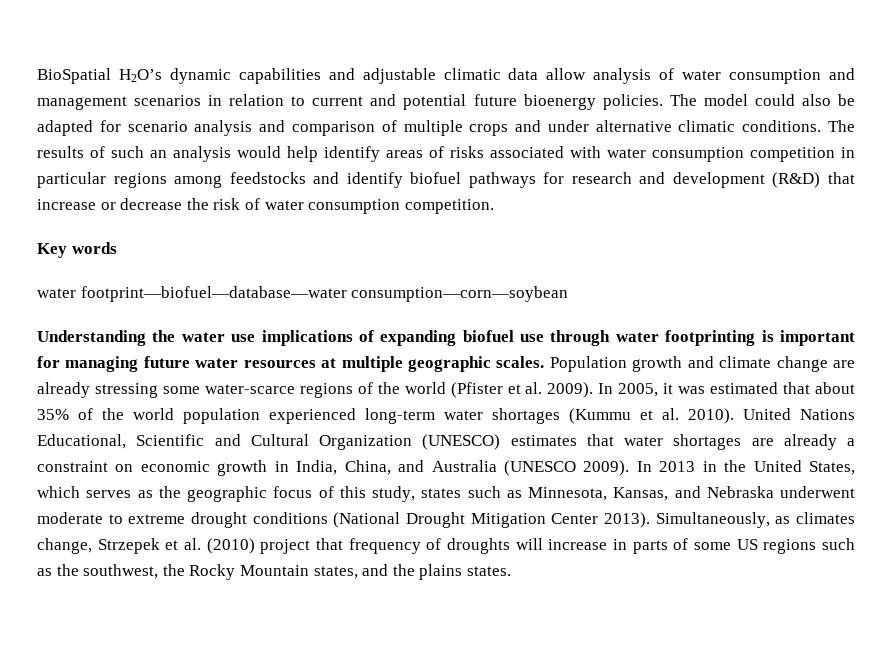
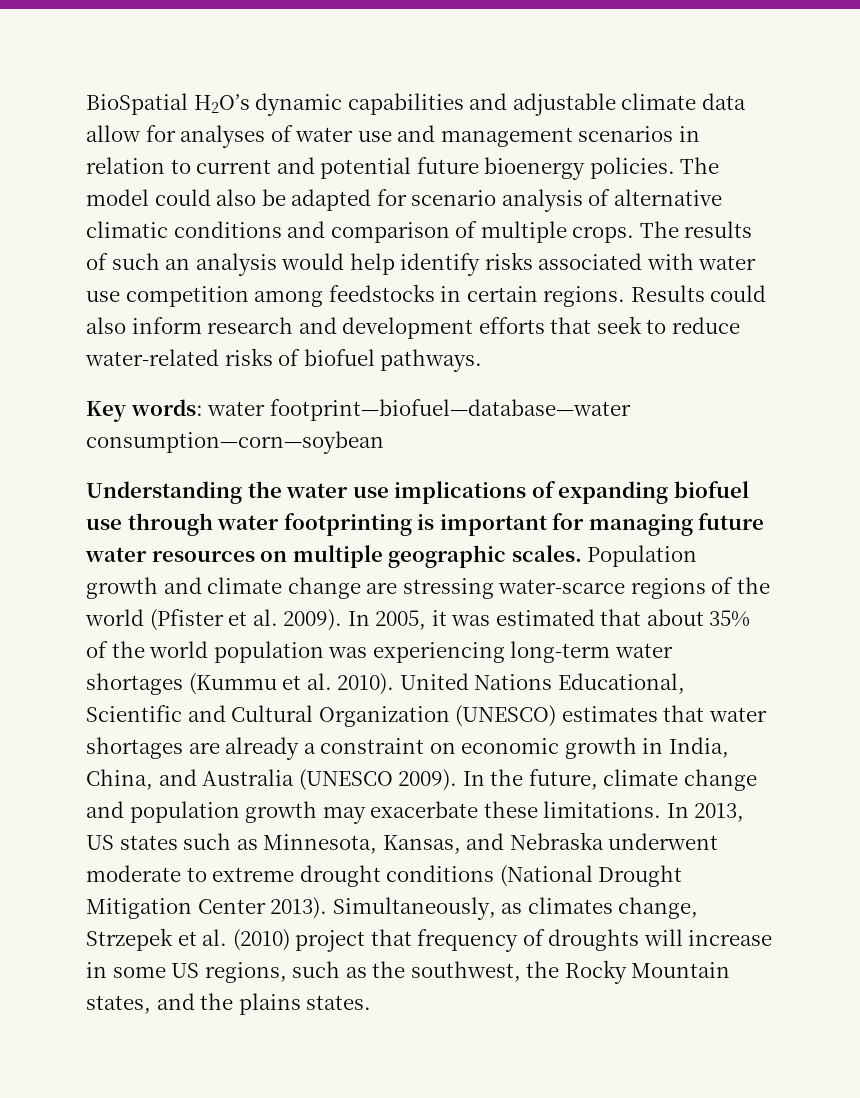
- BioSpatial H2O’s dynamic capabilities and adjustable climatic data allow analysis of water consumption and management scenarios in relation to current and potential future bioenergy policies.
+ BioSpatial H2O’s dynamic capabilities and adjustable climate data allow for analyses of water use and management scenarios in relation to current and potential future bioenergy policies.
- The model could also be adapted for scenario analysis and comparison of multiple crops and under alternative climatic conditions.
+ The model could also be adapted for scenario analysis of alternative climatic conditions and comparison of multiple crops.
- The results of such an analysis would help identify areas of risks associated with water consumption competition in particular regions among feedstocks and identify biofuel pathways for research and development (R&D) that increase or decrease the risk of water consumption competition.
+ The results of such an analysis would help identify risks associated with water use competition among feedstocks in certain regions. Results could also inform research and development efforts that seek to reduce water-related risks of biofuel pathways.
- Key words
- water footprint—biofuel—database—water consumption—corn—soybean
+ Key words: water footprint—biofuel—database—water consumption—corn—soybean
- Understanding the water use implications of expanding biofuel use through water footprinting is important for managing future water resources at multiple geographic scales.
+ Understanding the water use implications of expanding biofuel use through water footprinting is important for managing future water resources on multiple geographic scales.
- Population growth and climate change are already stressing some water-scarce regions of the world (Pfister et al. 2009).
+ Population growth and climate change are stressing water-scarce regions of the world (Pfister et al. 2009).
- In 2005, it was estimated that about 35% of the world population experienced long-term water shortages (Kummu et al. 2010).
+ In 2005, it was estimated that about 35% of the world population was experiencing long-term water shortages (Kummu et al. 2010).
- In 2013 in the United States, which serves as the geographic focus of this study, states such as Minnesota, Kansas, and Nebraska underwent moderate to extreme drought conditions (National Drought Mitigation Center 2013).
+ In the future, climate change and population growth may exacerbate these limitations. In 2013, US states such as Minnesota, Kansas, and Nebraska underwent moderate to extreme drought conditions (National Drought Mitigation Center 2013).
- Simultaneously, as climates change, Strzepek et al. (2010) project that frequency of droughts will increase in parts of some US regions such as the southwest, the Rocky Mountain states, and the plains states.
+ Simultaneously, as climates change, Strzepek et al. (2010) project that frequency of droughts will increase in some US regions, such as the southwest, the Rocky Mountain states, and the plains states.

